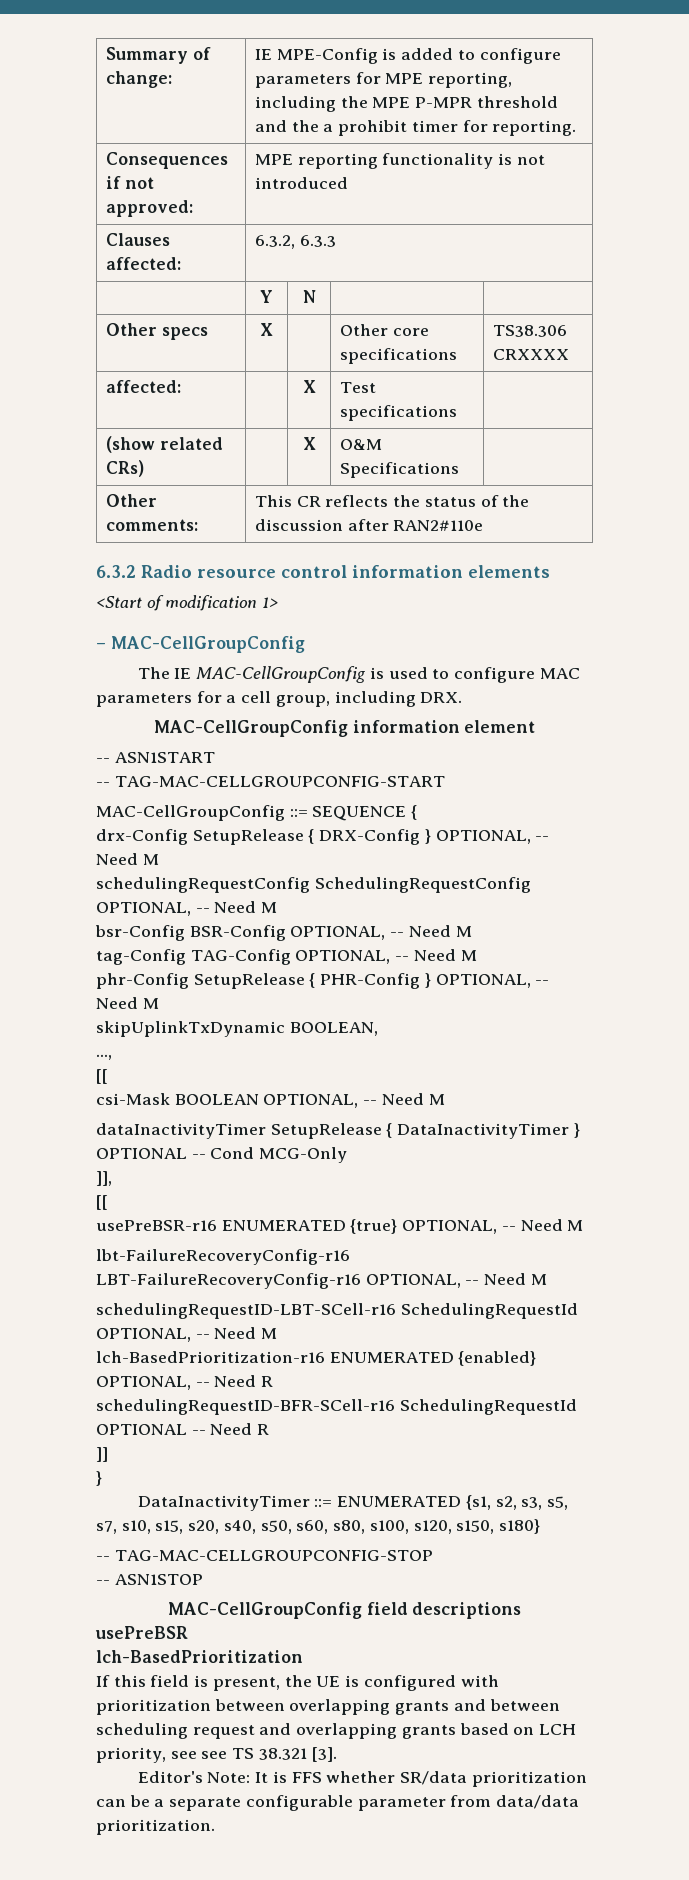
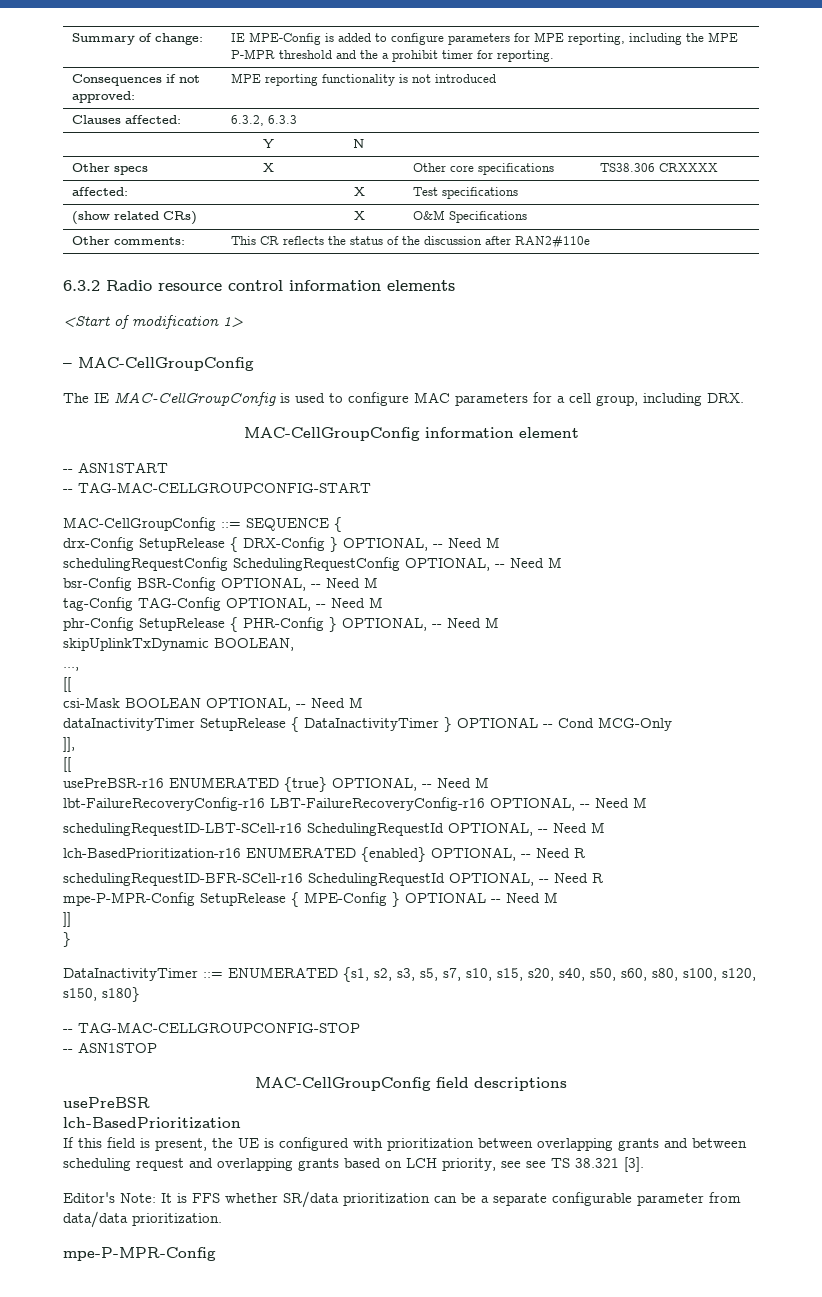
- schedulingRequestID-BFR-SCell-r16 SchedulingRequestId OPTIONAL -- Need R
+ schedulingRequestID-BFR-SCell-r16 SchedulingRequestId OPTIONAL, -- Need R
+ mpe-P-MPR-Config SetupRelease { MPE-Config } OPTIONAL -- Need M
  Editor's Note: It is FFS whether SR/data prioritization can be a separate configurable parameter from data/data prioritization.
+ mpe-P-MPR-Config

